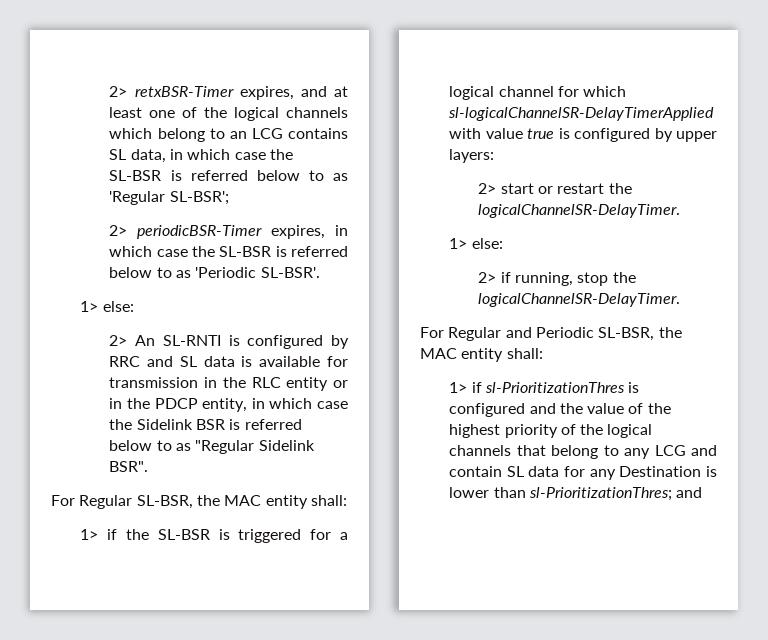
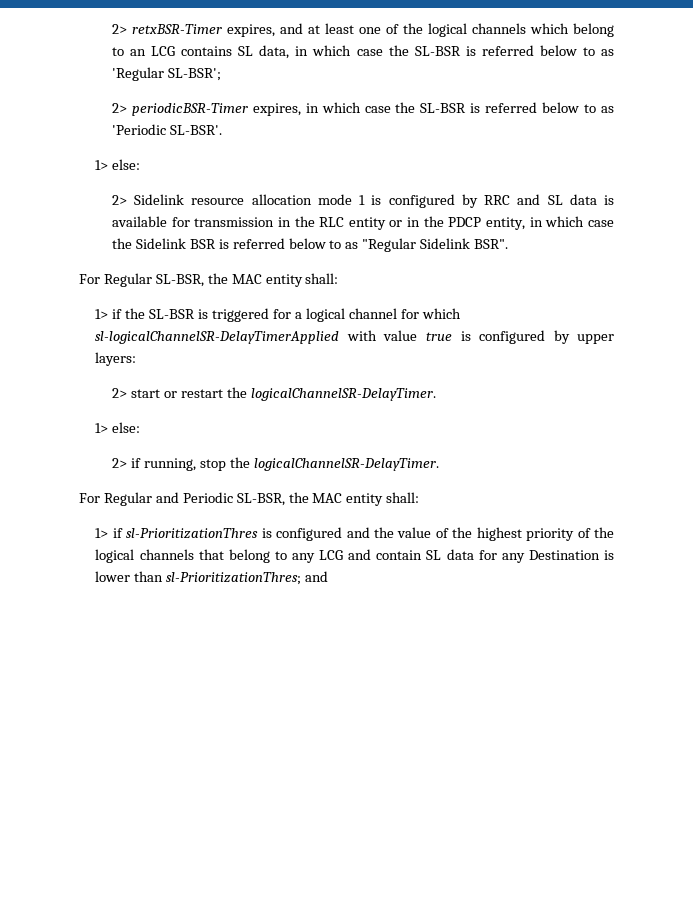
- 2> An SL-RNTI is configured by RRC and SL data is available for transmission in the RLC entity or in the PDCP entity, in which case the Sidelink BSR is referred below to as "Regular Sidelink BSR".
+ 2> Sidelink resource allocation mode 1 is configured by RRC and SL data is available for transmission in the RLC entity or in the PDCP entity, in which case the Sidelink BSR is referred below to as "Regular Sidelink BSR".

